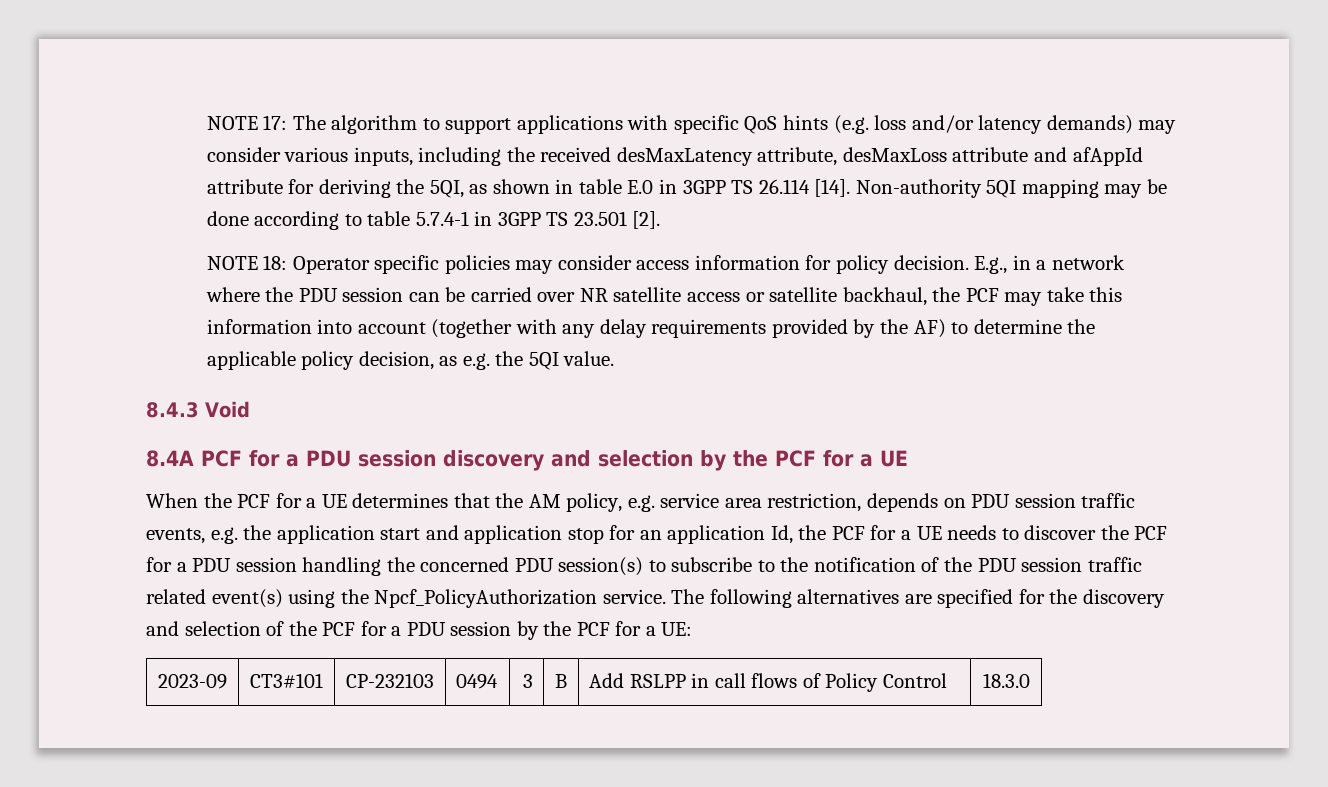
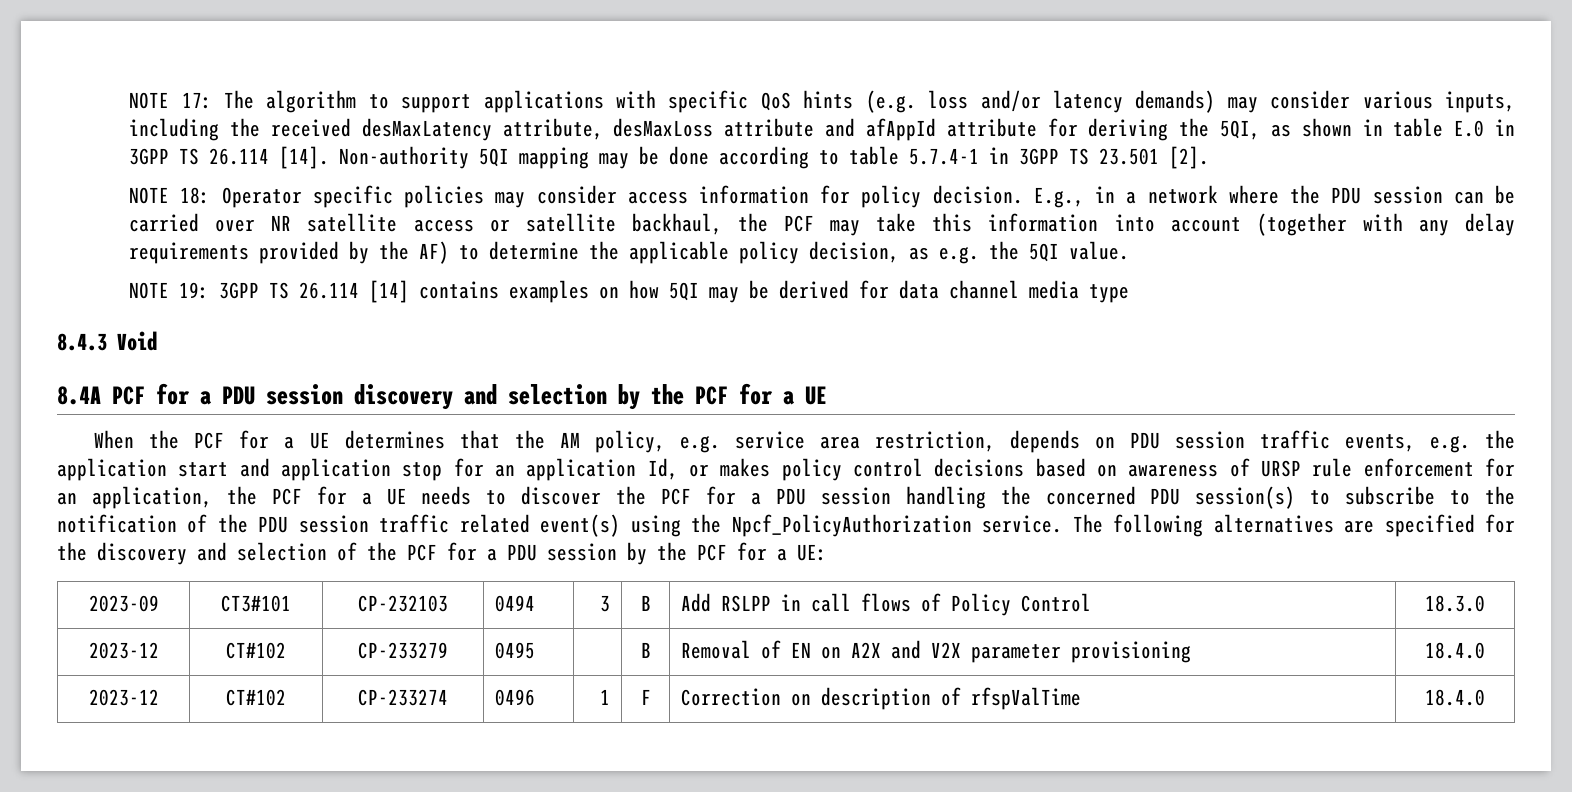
+ NOTE 19: 3GPP TS 26.114 [14] contains examples on how 5QI may be derived for data channel media type
- When the PCF for a UE determines that the AM policy, e.g. service area restriction, depends on PDU session traffic events, e.g. the application start and application stop for an application Id, the PCF for a UE needs to discover the PCF for a PDU session handling the concerned PDU session(s) to subscribe to the notification of the PDU session traffic related event(s) using the Npcf_PolicyAuthorization service.
+ When the PCF for a UE determines that the AM policy, e.g. service area restriction, depends on PDU session traffic events, e.g. the application start and application stop for an application Id, or makes policy control decisions based on awareness of URSP rule enforcement for an application, the PCF for a UE needs to discover the PCF for a PDU session handling the concerned PDU session(s) to subscribe to the notification of the PDU session traffic related event(s) using the Npcf_PolicyAuthorization service.
+ 2023-12 | CT#102 | CP-233279 | 0495 | | B | Removal of EN on A2X and V2X parameter provisioning | 18.4.0
+ 2023-12 | CT#102 | CP-233274 | 0496 | 1 | F | Correction on description of rfspValTime | 18.4.0

